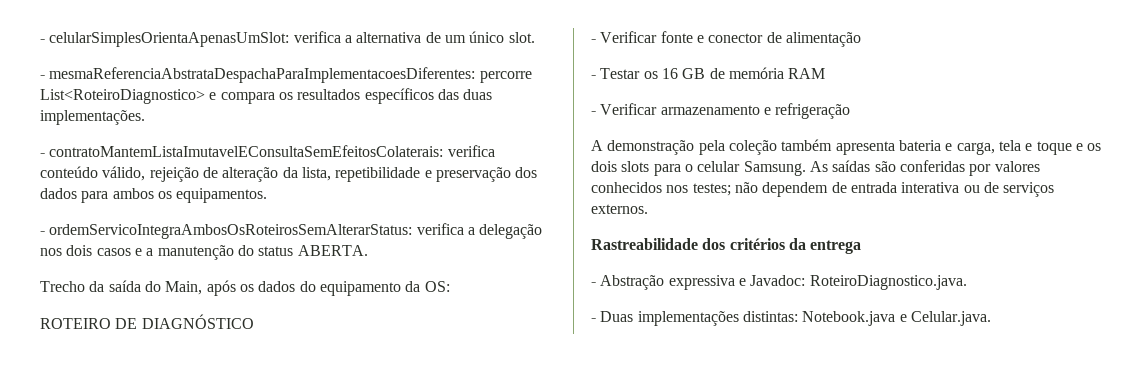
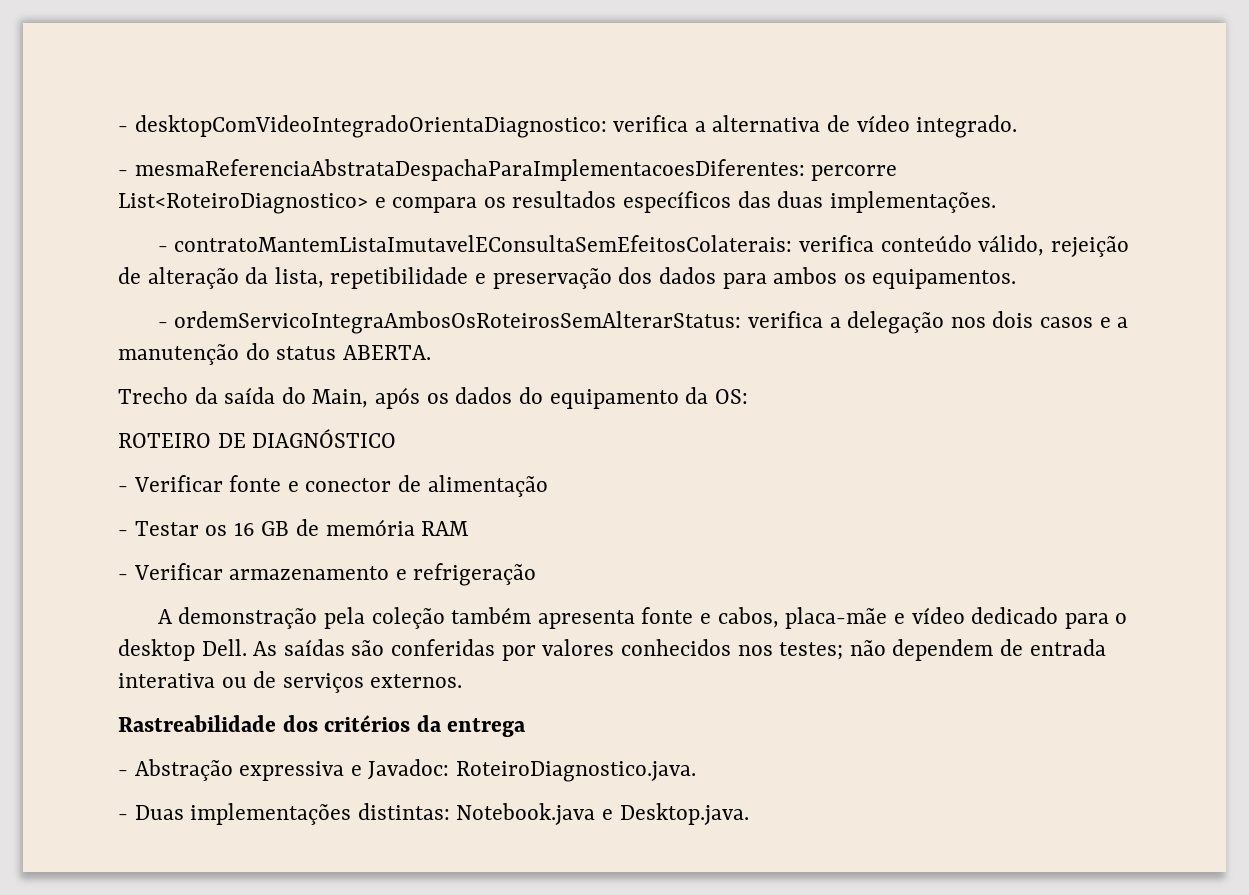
- - celularSimplesOrientaApenasUmSlot: verifica a alternativa de um único slot.
+ - desktopComVideoIntegradoOrientaDiagnostico: verifica a alternativa de vídeo integrado.
- A demonstração pela coleção também apresenta bateria e carga, tela e toque e os dois slots para o celular Samsung.
+ A demonstração pela coleção também apresenta fonte e cabos, placa-mãe e vídeo dedicado para o desktop Dell.
- - Duas implementações distintas: Notebook.java e Celular.java.
+ - Duas implementações distintas: Notebook.java e Desktop.java.

